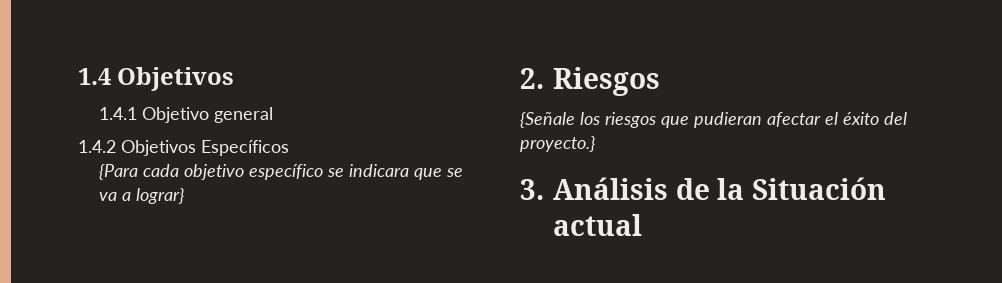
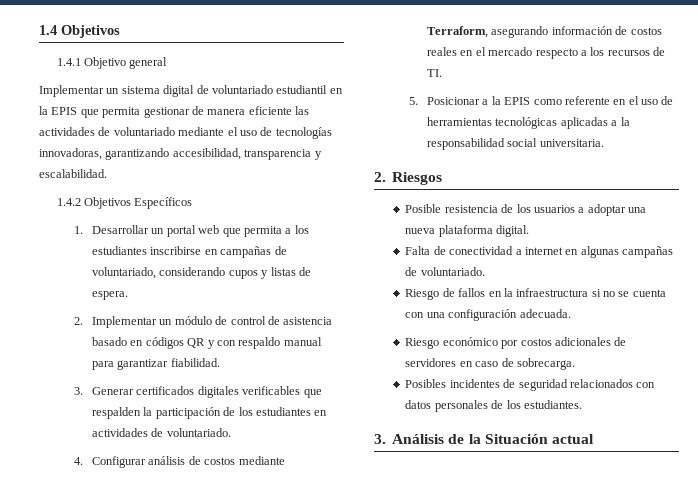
+ Implementar un sistema digital de voluntariado estudiantil en la EPIS que permita gestionar de manera eficiente las actividades de voluntariado mediante el uso de tecnologías innovadoras, garantizando accesibilidad, transparencia y escalabilidad.
  1.4.2 Objetivos Específicos
- {Para cada objetivo específico se indicara que se va a lograr}
+ 1. Desarrollar un portal web que permita a los estudiantes inscribirse en campañas de voluntariado, considerando cupos y listas de espera.
+ 2. Implementar un módulo de control de asistencia basado en códigos QR y con respaldo manual para garantizar fiabilidad.
+ 3. Generar certificados digitales verificables que respalden la participación de los estudiantes en actividades de voluntariado.
+ 4. Configurar análisis de costos mediante Terraform, asegurando información de costos reales en el mercado respecto a los recursos de TI.
+ 5. Posicionar a la EPIS como referente en el uso de herramientas tecnológicas aplicadas a la responsabilidad social universitaria.
  2. Riesgos
- {Señale los riesgos que pudieran afectar el éxito del proyecto.}
+ Posible resistencia de los usuarios a adoptar una nueva plataforma digital.
+ Falta de conectividad a internet en algunas campañas de voluntariado.
+ Riesgo de fallos en la infraestructura si no se cuenta con una configuración adecuada.
+ Riesgo económico por costos adicionales de servidores en caso de sobrecarga.
+ Posibles incidentes de seguridad relacionados con datos personales de los estudiantes.

